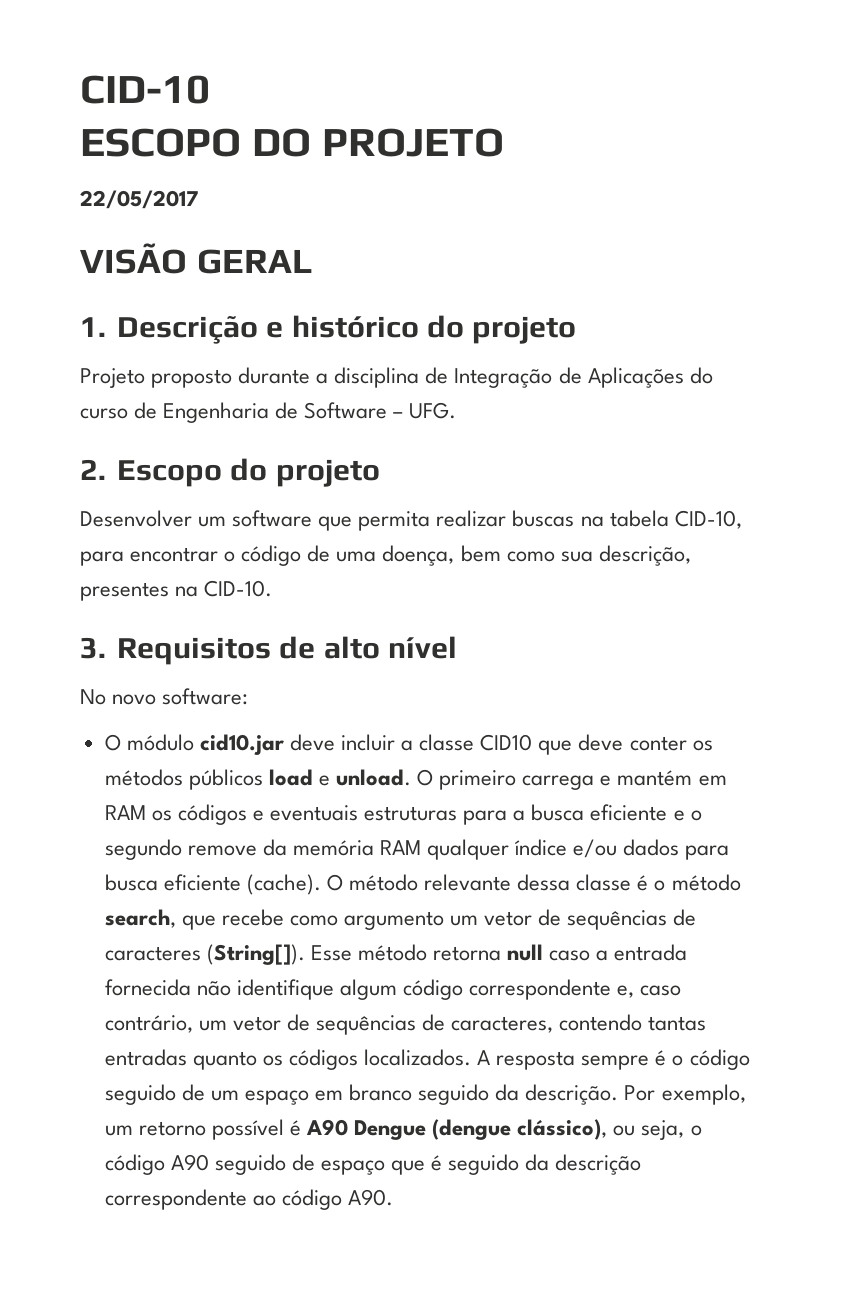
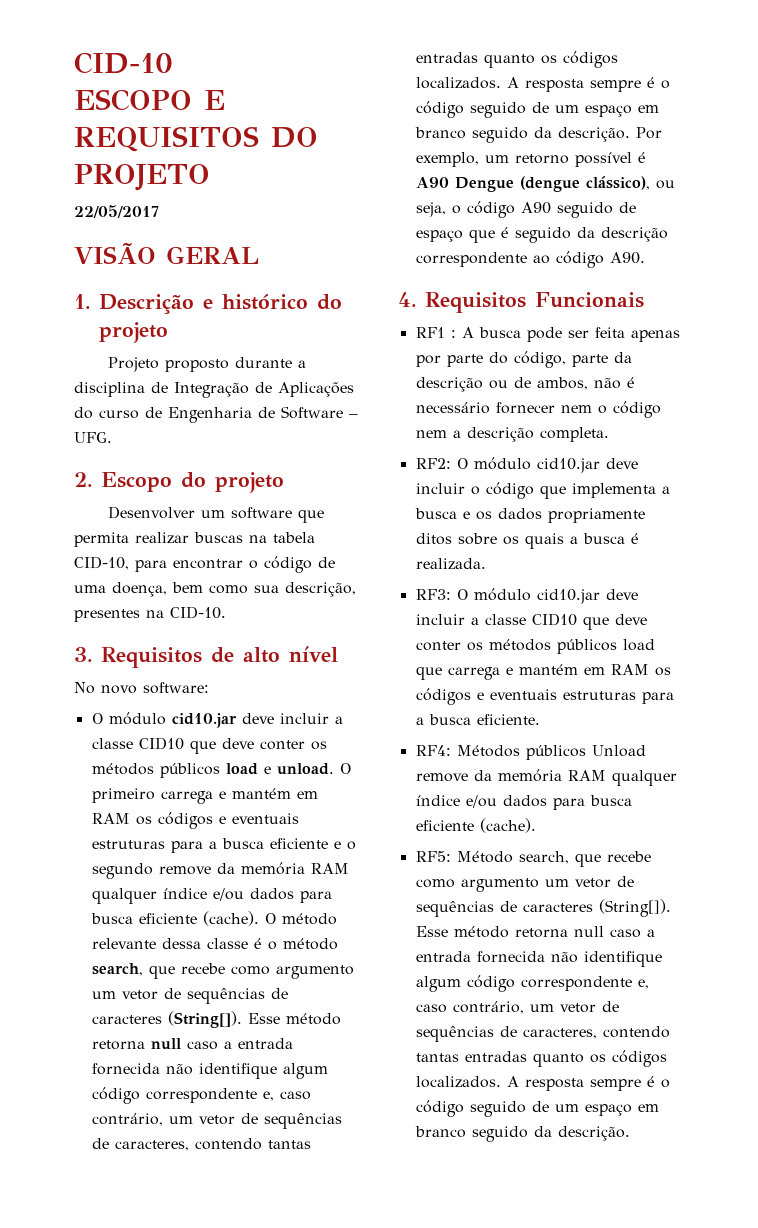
- ESCOPO DO PROJETO
+ ESCOPO E REQUISITOS DO PROJETO
+ 4. Requisitos Funcionais
+ RF1 : A busca pode ser feita apenas por parte do código, parte da descrição ou de ambos, não é necessário fornecer nem o código nem a descrição completa.
+ RF2: O módulo cid10.jar deve incluir o código que implementa a busca e os dados propriamente ditos sobre os quais a busca é realizada.
+ RF3: O módulo cid10.jar deve incluir a classe CID10 que deve conter os métodos públicos load que carrega e mantém em RAM os códigos e eventuais estruturas para a busca eficiente.
+ RF4: Métodos públicos Unload remove da memória RAM qualquer índice e/ou dados para busca eficiente (cache).
+ RF5: Método search, que recebe como argumento um vetor de sequências de caracteres (String[]). Esse método retorna null caso a entrada fornecida não identifique algum código correspondente e, caso contrário, um vetor de sequências de caracteres, contendo tantas entradas quanto os códigos localizados. A resposta sempre é o código seguido de um espaço em branco seguido da descrição.

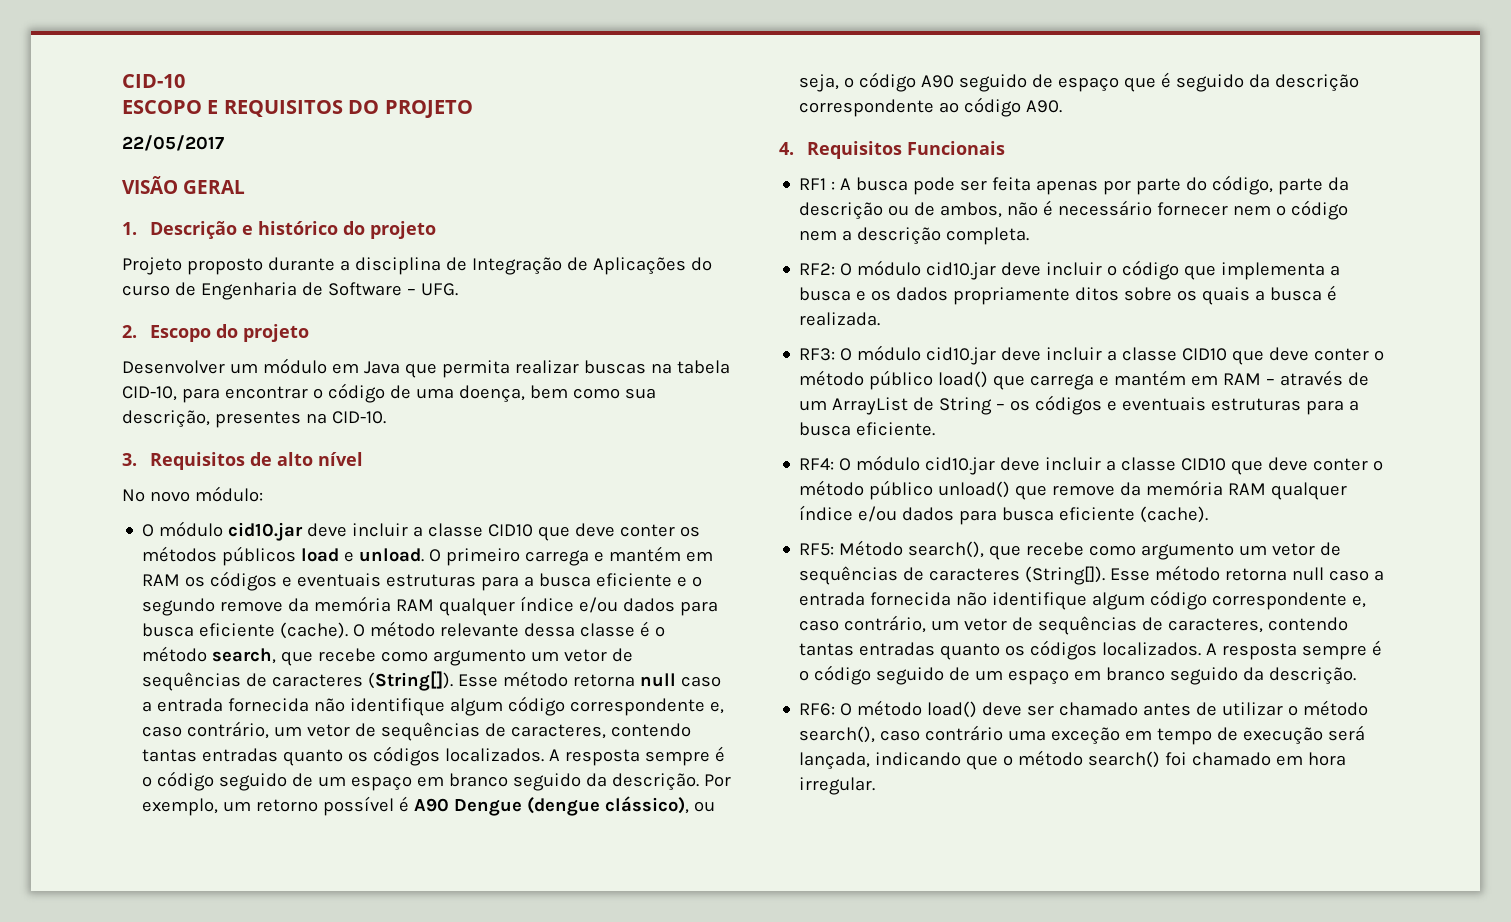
- Desenvolver um software que permita realizar buscas na tabela CID-10, para encontrar o código de uma doença, bem como sua descrição, presentes na CID-10.
+ Desenvolver um módulo em Java que permita realizar buscas na tabela CID-10, para encontrar o código de uma doença, bem como sua descrição, presentes na CID-10.
- No novo software:
+ No novo módulo:
- RF3: O módulo cid10.jar deve incluir a classe CID10 que deve conter os métodos públicos load que carrega e mantém em RAM os códigos e eventuais estruturas para a busca eficiente.
+ RF3: O módulo cid10.jar deve incluir a classe CID10 que deve conter o método público load() que carrega e mantém em RAM – através de um ArrayList de String – os códigos e eventuais estruturas para a busca eficiente.
- RF4: Métodos públicos Unload remove da memória RAM qualquer índice e/ou dados para busca eficiente (cache).
+ RF4: O módulo cid10.jar deve incluir a classe CID10 que deve conter o método público unload() que remove da memória RAM qualquer índice e/ou dados para busca eficiente (cache).
- RF5: Método search, que recebe como argumento um vetor de sequências de caracteres (String[]).
+ RF5: Método search(), que recebe como argumento um vetor de sequências de caracteres (String[]).
+ RF6: O método load() deve ser chamado antes de utilizar o método search(), caso contrário uma exceção em tempo de execução será lançada, indicando que o método search() foi chamado em hora irregular.

